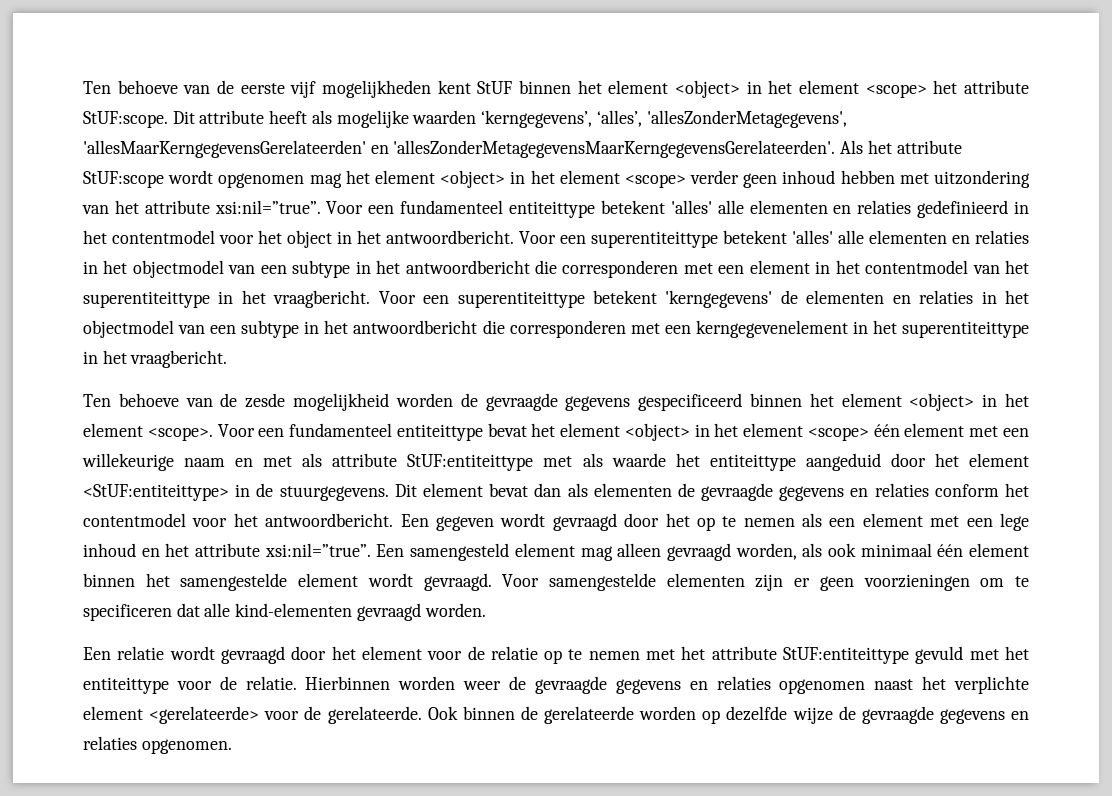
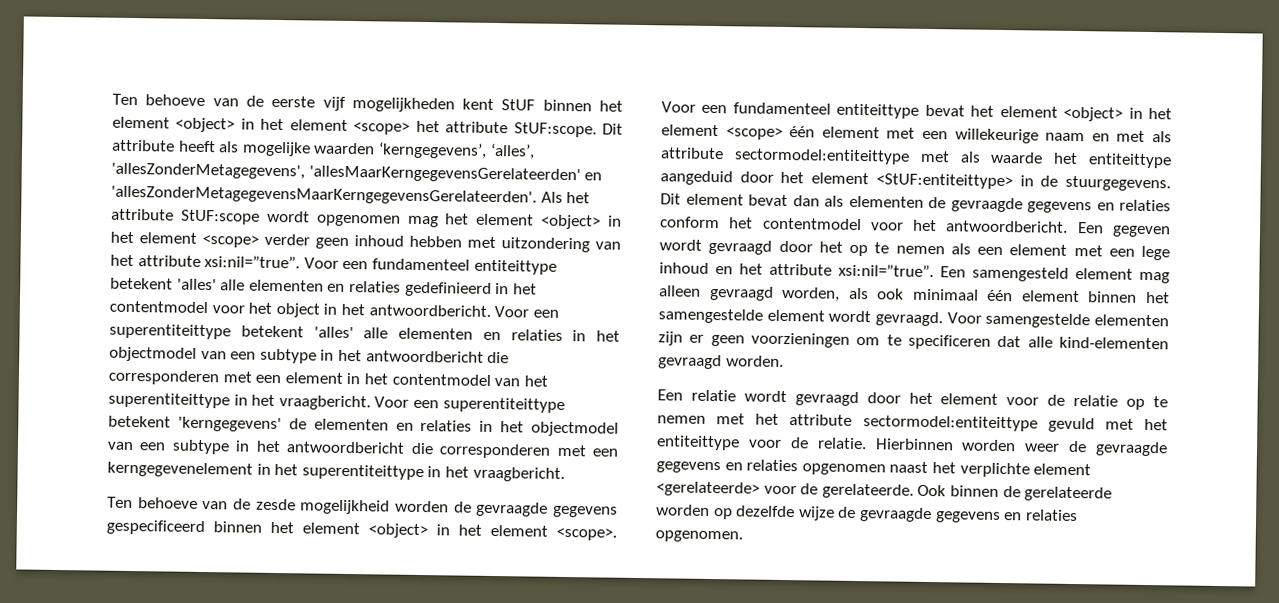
- Voor een fundamenteel entiteittype bevat het element <object> in het element <scope> één element met een willekeurige naam en met als attribute StUF:entiteittype met als waarde het entiteittype aangeduid door het element <StUF:entiteittype> in de stuurgegevens.
+ Voor een fundamenteel entiteittype bevat het element <object> in het element <scope> één element met een willekeurige naam en met als attribute sectormodel:entiteittype met als waarde het entiteittype aangeduid door het element <StUF:entiteittype> in de stuurgegevens.
- Een relatie wordt gevraagd door het element voor de relatie op te nemen met het attribute StUF:entiteittype gevuld met het entiteittype voor de relatie.
+ Een relatie wordt gevraagd door het element voor de relatie op te nemen met het attribute sectormodel:entiteittype gevuld met het entiteittype voor de relatie.

